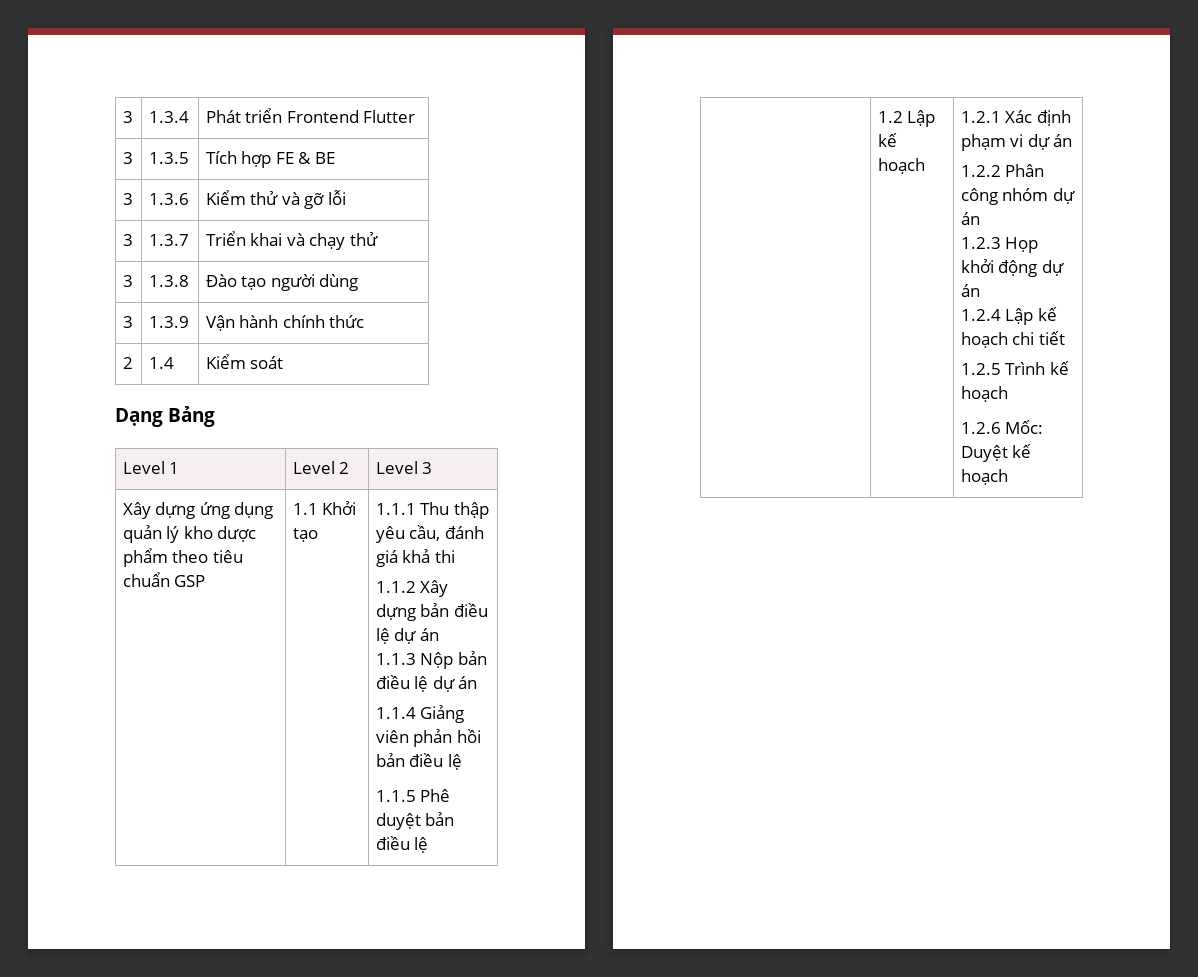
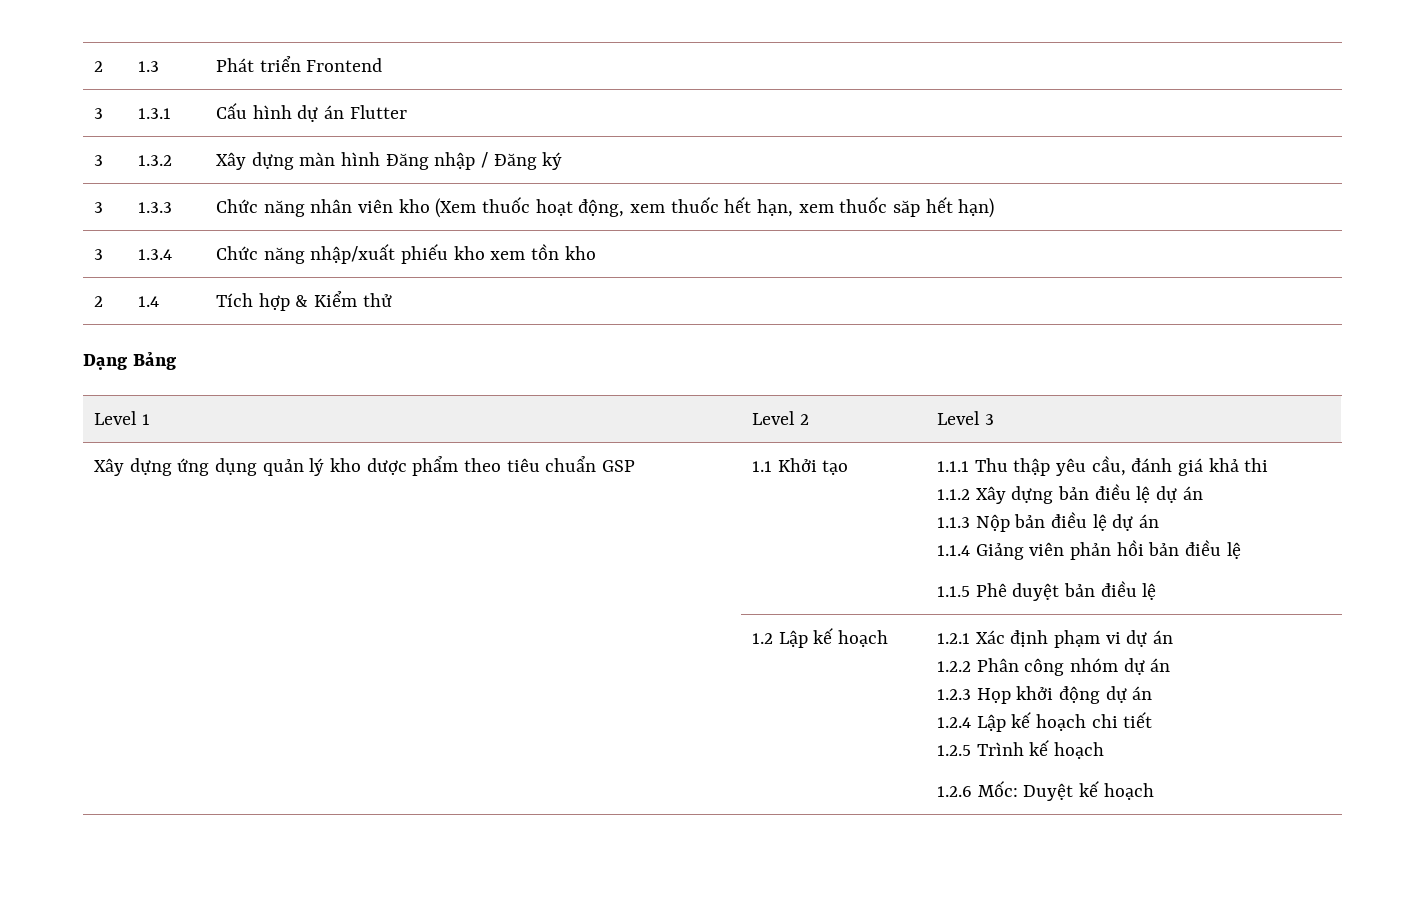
- 3 | 1.3.4 | Phát triển Frontend Flutter
- 3 | 1.3.5 | Tích hợp FE & BE
- 3 | 1.3.6 | Kiểm thử và gỡ lỗi
- 3 | 1.3.7 | Triển khai và chạy thử
- 3 | 1.3.8 | Đào tạo người dùng
- 3 | 1.3.9 | Vận hành chính thức
- 2 | 1.4 | Kiểm soát
+ 2 | 1.3 | Phát triển Frontend
+ 3 | 1.3.1 | Cấu hình dự án Flutter
+ 3 | 1.3.2 | Xây dựng màn hình Đăng nhập / Đăng ký
+ 3 | 1.3.3 | Chức năng nhân viên kho (Xem thuốc hoạt động, xem thuốc hết hạn, xem thuốc săp hết hạn)
+ 3 | 1.3.4 | Chức năng nhập/xuất phiếu kho xem tồn kho
+ 2 | 1.4 | Tích hợp & Kiểm thử

